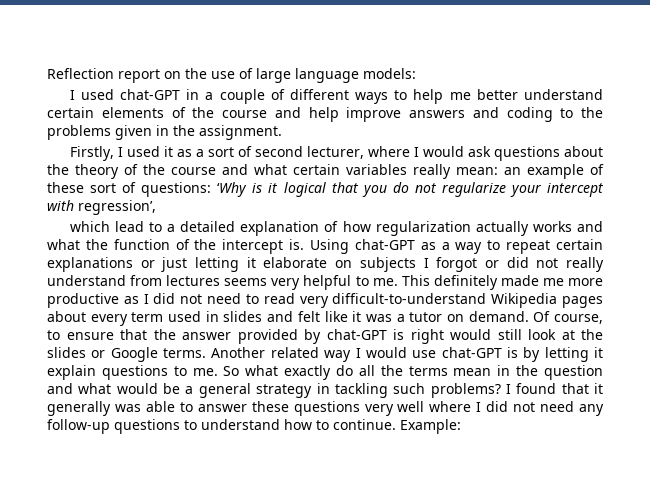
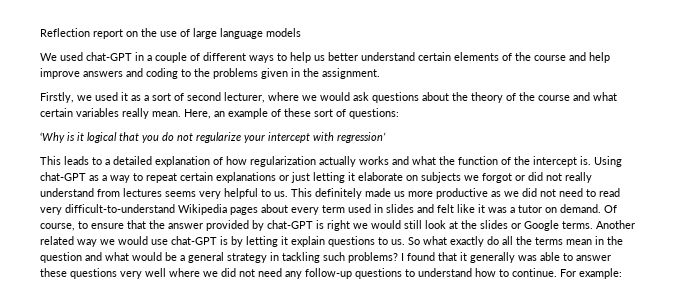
- Reflection report on the use of large language models:
- I used chat-GPT in a couple of different ways to help me better understand certain elements of the course and help improve answers and coding to the problems given in the assignment.
+ Reflection report on the use of large language models
+ We used chat-GPT in a couple of different ways to help us better understand certain elements of the course and help improve answers and coding to the problems given in the assignment.
- Firstly, I used it as a sort of second lecturer, where I would ask questions about the theory of the course and what certain variables really mean: an example of these sort of questions: ‘Why is it logical that you do not regularize your intercept with regression’,
- which lead to a detailed explanation of how regularization actually works and what the function of the intercept is.
+ Firstly, we used it as a sort of second lecturer, where we would ask questions about the theory of the course and what certain variables really mean. Here, an example of these sort of questions:
+ ‘Why is it logical that you do not regularize your intercept with regression’
+ This leads to a detailed explanation of how regularization actually works and what the function of the intercept is.
- Using chat-GPT as a way to repeat certain explanations or just letting it elaborate on subjects I forgot or did not really understand from lectures seems very helpful to me.
+ Using chat-GPT as a way to repeat certain explanations or just letting it elaborate on subjects we forgot or did not really understand from lectures seems very helpful to us.
- This definitely made me more productive as I did not need to read very difficult-to-understand Wikipedia pages about every term used in slides and felt like it was a tutor on demand.
+ This definitely made us more productive as we did not need to read very difficult-to-understand Wikipedia pages about every term used in slides and felt like it was a tutor on demand.
- Of course, to ensure that the answer provided by chat-GPT is right would still look at the slides or Google terms.
+ Of course, to ensure that the answer provided by chat-GPT is right we would still look at the slides or Google terms.
- Another related way I would use chat-GPT is by letting it explain questions to me.
+ Another related way we would use chat-GPT is by letting it explain questions to us.
- I found that it generally was able to answer these questions very well where I did not need any follow-up questions to understand how to continue.
+ I found that it generally was able to answer these questions very well where we did not need any follow-up questions to understand how to continue.
- Example:
+ For example:

